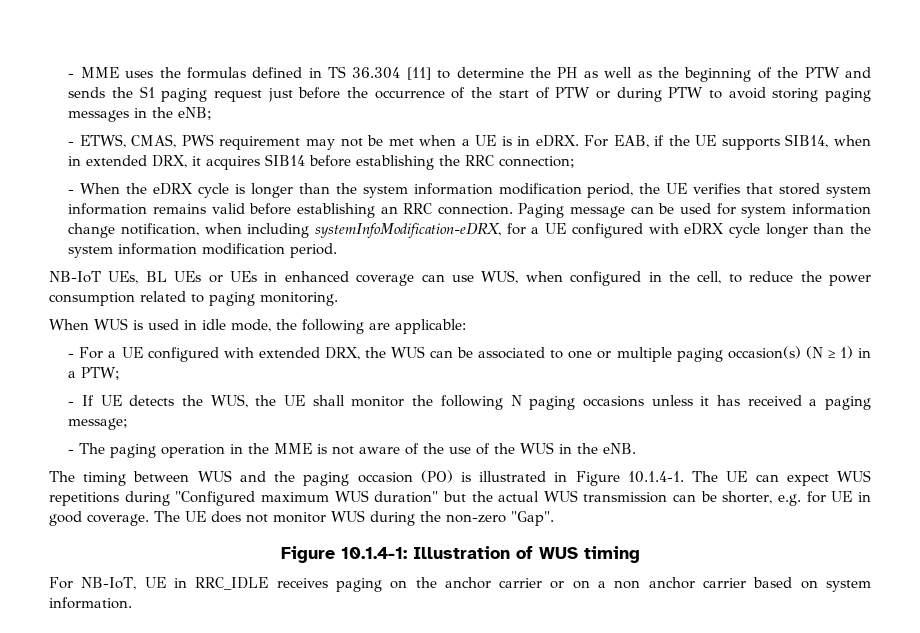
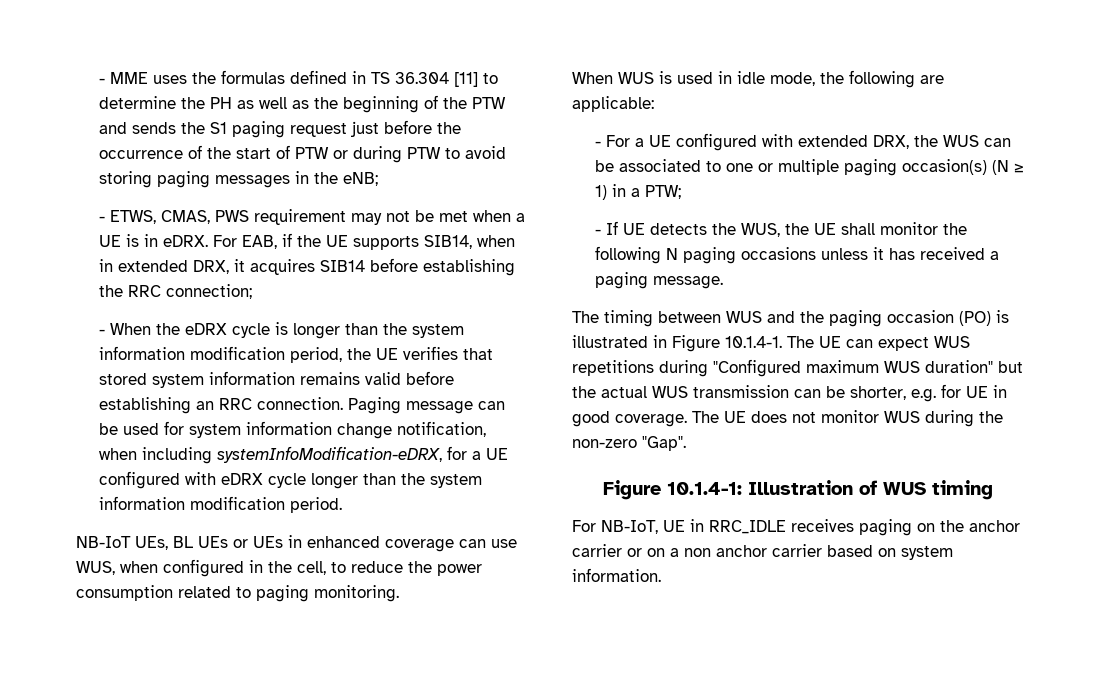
- - If UE detects the WUS, the UE shall monitor the following N paging occasions unless it has received a paging message;
- - The paging operation in the MME is not aware of the use of the WUS in the eNB.
+ - If UE detects the WUS, the UE shall monitor the following N paging occasions unless it has received a paging message.

